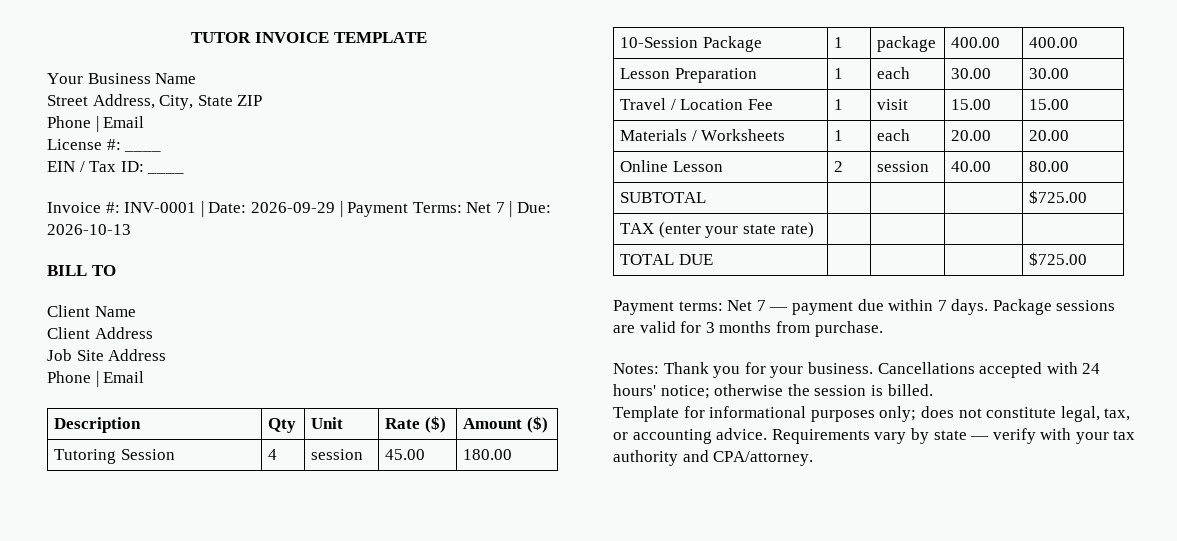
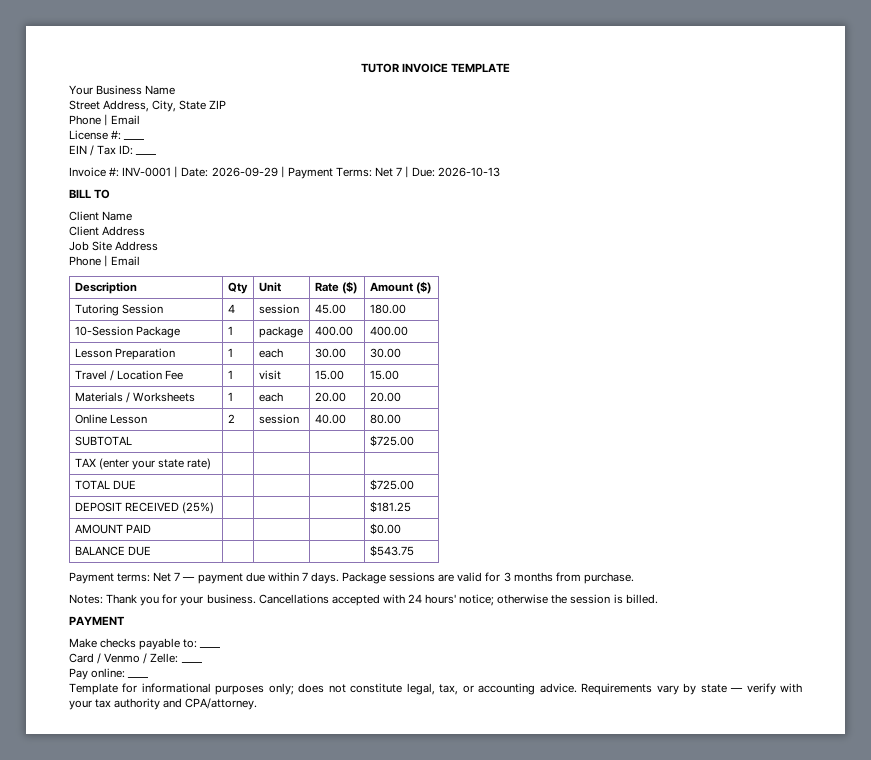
+ DEPOSIT RECEIVED (25%) | | | | $181.25
+ AMOUNT PAID | | | | $0.00
+ BALANCE DUE | | | | $543.75
+ PAYMENT
+ Make checks payable to: ____
+ Card / Venmo / Zelle: ____
+ Pay online: ____

